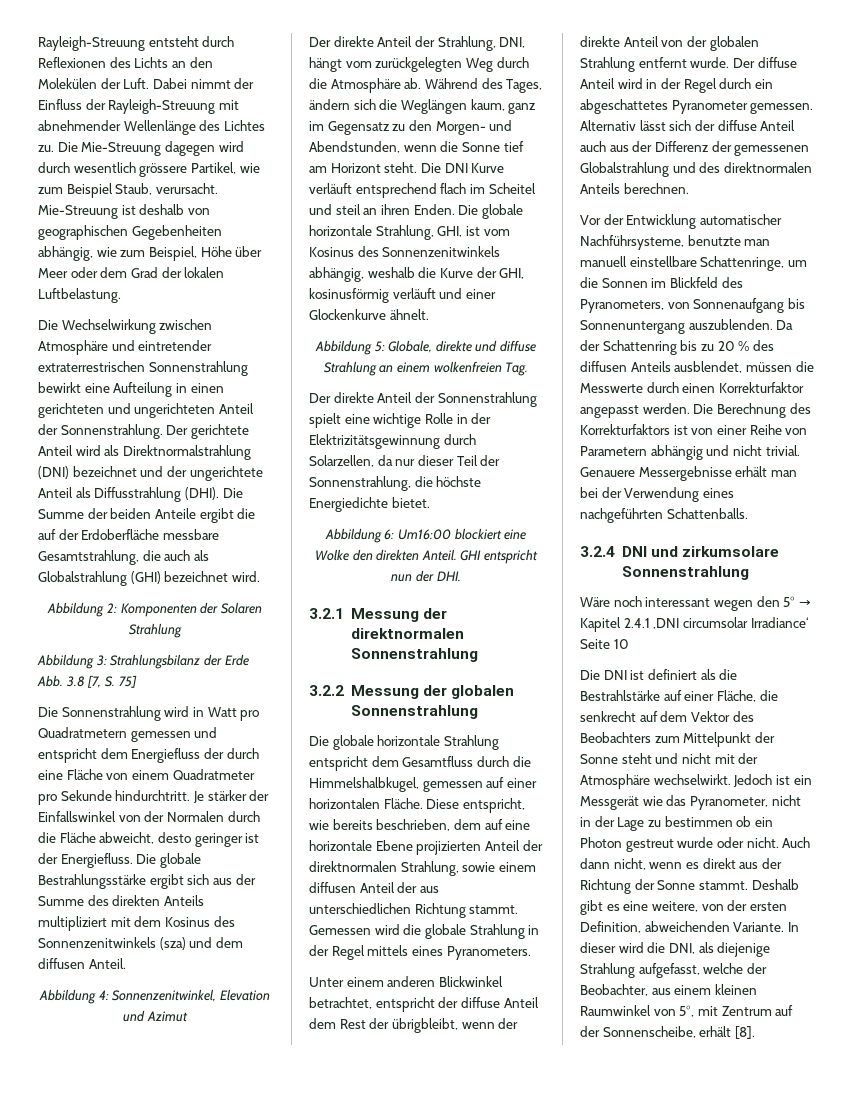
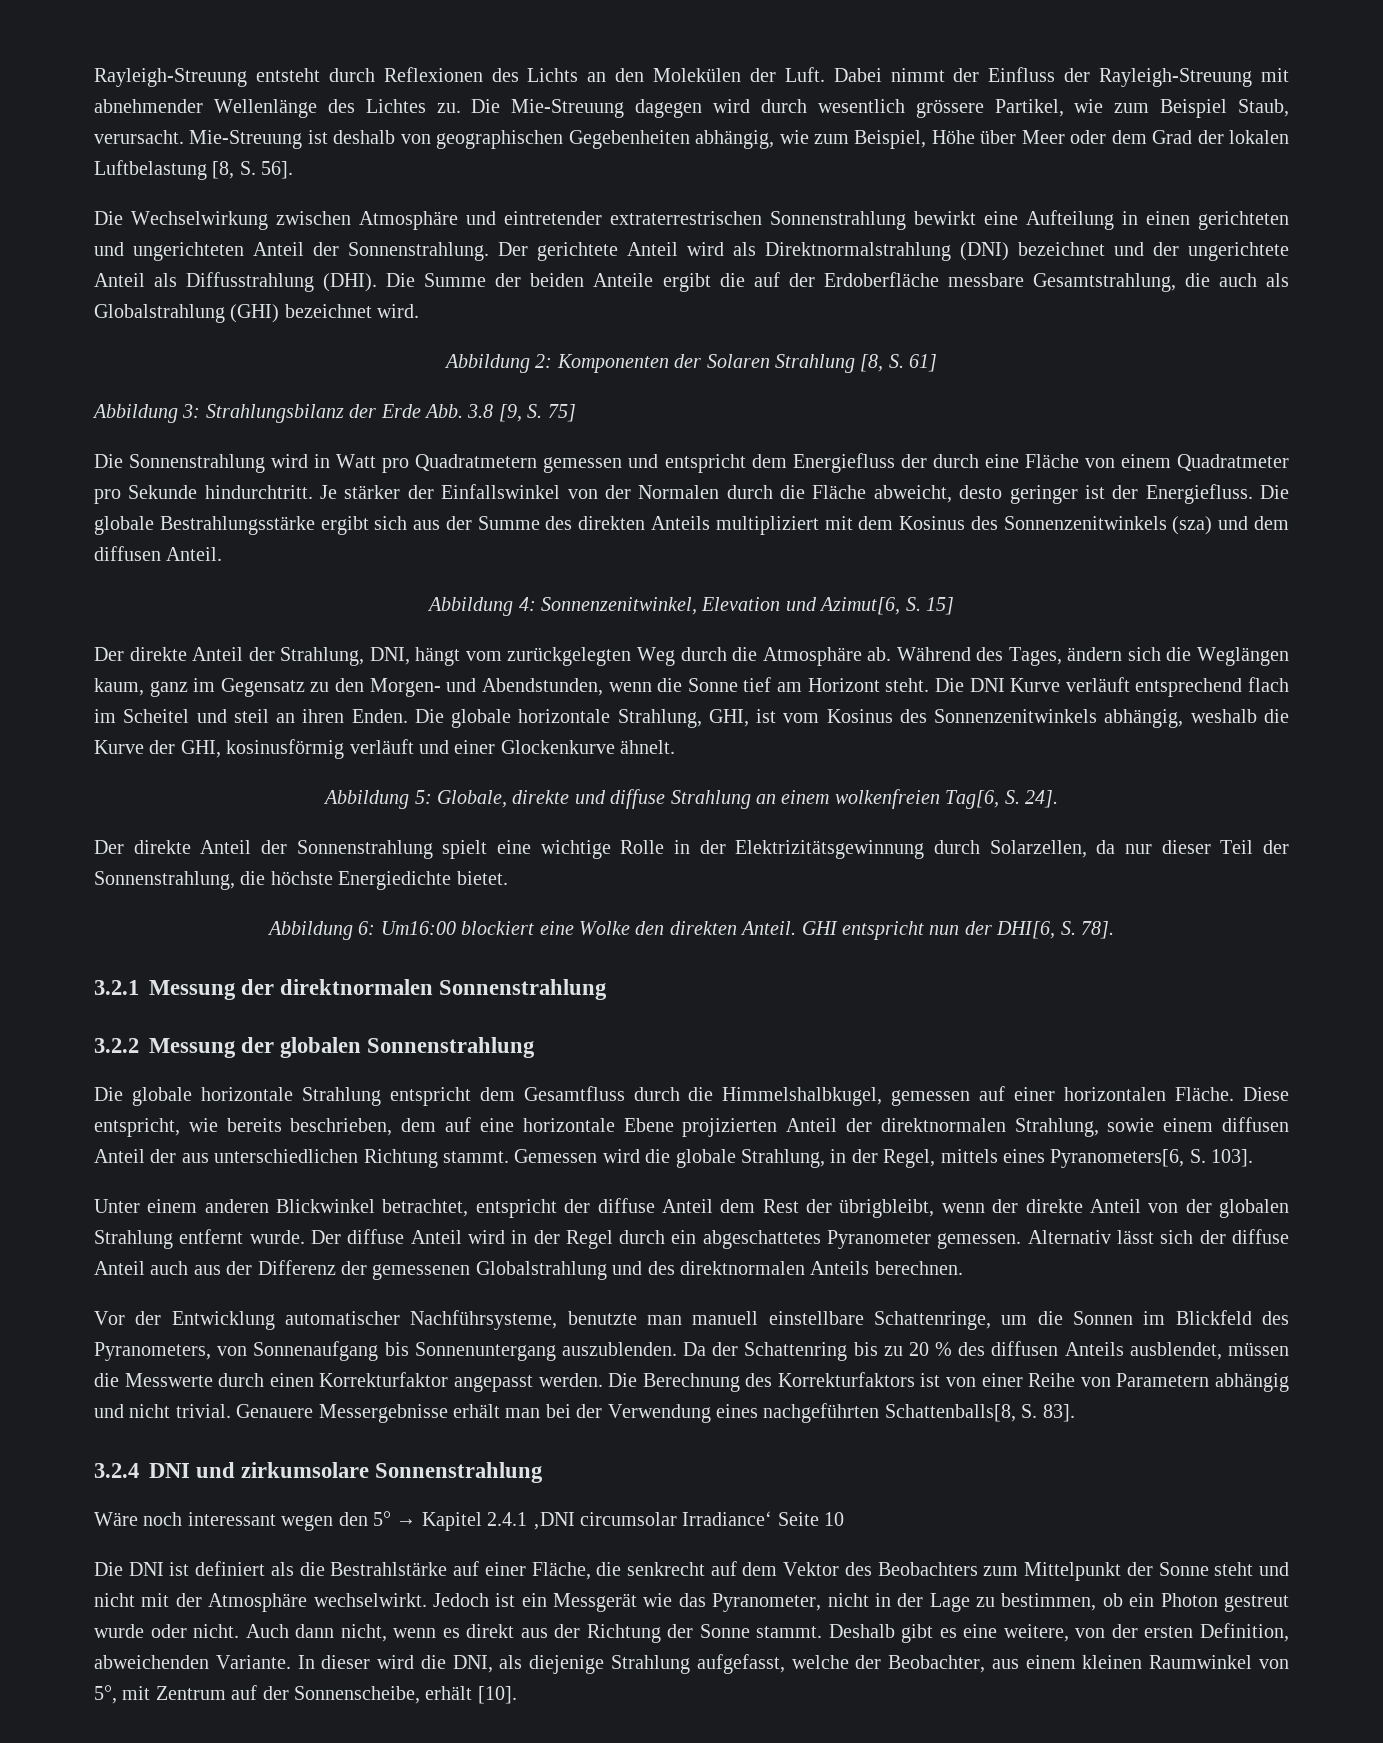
- Mie-Streuung ist deshalb von geographischen Gegebenheiten abhängig, wie zum Beispiel, Höhe über Meer oder dem Grad der lokalen Luftbelastung.
+ Mie-Streuung ist deshalb von geographischen Gegebenheiten abhängig, wie zum Beispiel, Höhe über Meer oder dem Grad der lokalen Luftbelastung [8, S. 56].
- Abbildung 2: Komponenten der Solaren Strahlung
+ Abbildung 2: Komponenten der Solaren Strahlung [8, S. 61]
- Abbildung 3: Strahlungsbilanz der Erde Abb. 3.8 [7, S. 75]
+ Abbildung 3: Strahlungsbilanz der Erde Abb. 3.8 [9, S. 75]
- Abbildung 4: Sonnenzenitwinkel, Elevation und Azimut
+ Abbildung 4: Sonnenzenitwinkel, Elevation und Azimut[6, S. 15]
- Abbildung 5: Globale, direkte und diffuse Strahlung an einem wolkenfreien Tag.
+ Abbildung 5: Globale, direkte und diffuse Strahlung an einem wolkenfreien Tag[6, S. 24].
- GHI entspricht nun der DHI.
+ GHI entspricht nun der DHI[6, S. 78].
- Gemessen wird die globale Strahlung in der Regel mittels eines Pyranometers.
+ Gemessen wird die globale Strahlung, in der Regel, mittels eines Pyranometers[6, S. 103].
- Genauere Messergebnisse erhält man bei der Verwendung eines nachgeführten Schattenballs.
+ Genauere Messergebnisse erhält man bei der Verwendung eines nachgeführten Schattenballs[8, S. 83].
- Jedoch ist ein Messgerät wie das Pyranometer, nicht in der Lage zu bestimmen ob ein Photon gestreut wurde oder nicht.
+ Jedoch ist ein Messgerät wie das Pyranometer, nicht in der Lage zu bestimmen, ob ein Photon gestreut wurde oder nicht.
- In dieser wird die DNI, als diejenige Strahlung aufgefasst, welche der Beobachter, aus einem kleinen Raumwinkel von 5°, mit Zentrum auf der Sonnenscheibe, erhält [8].
+ In dieser wird die DNI, als diejenige Strahlung aufgefasst, welche der Beobachter, aus einem kleinen Raumwinkel von 5°, mit Zentrum auf der Sonnenscheibe, erhält [10].

